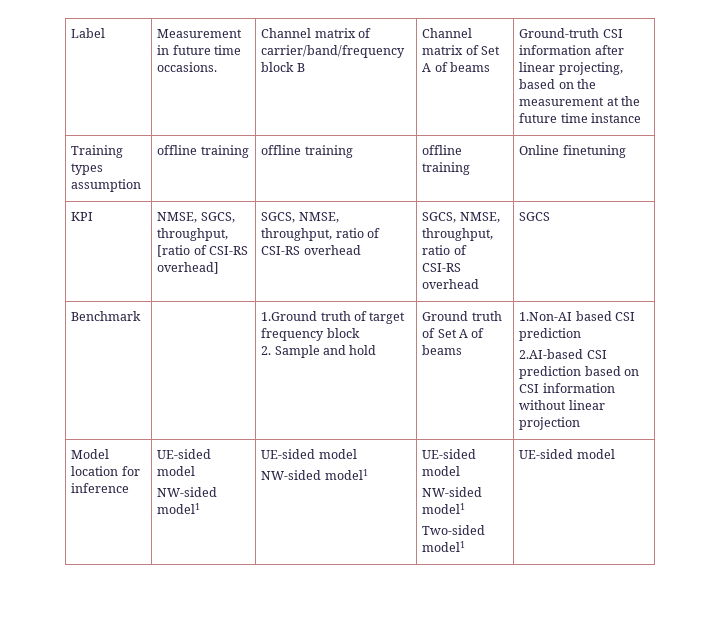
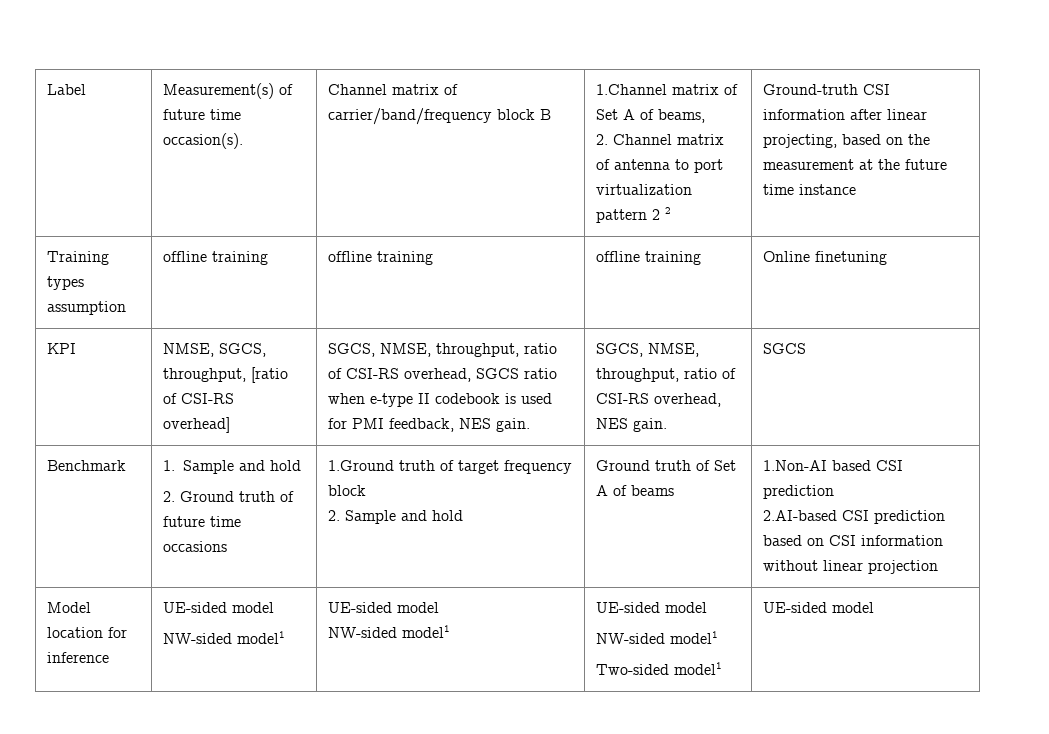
- Measurement in future time occasions.
+ Measurement(s) of future time occasion(s).
- Channel matrix of Set A of beams
+ 1.Channel matrix of Set A of beams,
+ 2. Channel matrix of antenna to port virtualization pattern 2 2
- KPI | NMSE, SGCS, throughput, [ratio of CSI-RS overhead] | SGCS, NMSE, throughput, ratio of CSI-RS overhead | SGCS, NMSE, throughput, ratio of CSI-RS overhead | SGCS
+ KPI | NMSE, SGCS, throughput, [ratio of CSI-RS overhead] | SGCS, NMSE, throughput, ratio of CSI-RS overhead, SGCS ratio when e-type II codebook is used for PMI feedback, NES gain. | SGCS, NMSE, throughput, ratio of CSI-RS overhead, NES gain. | SGCS
+ 1. Sample and hold
+ 2. Ground truth of future time occasions

